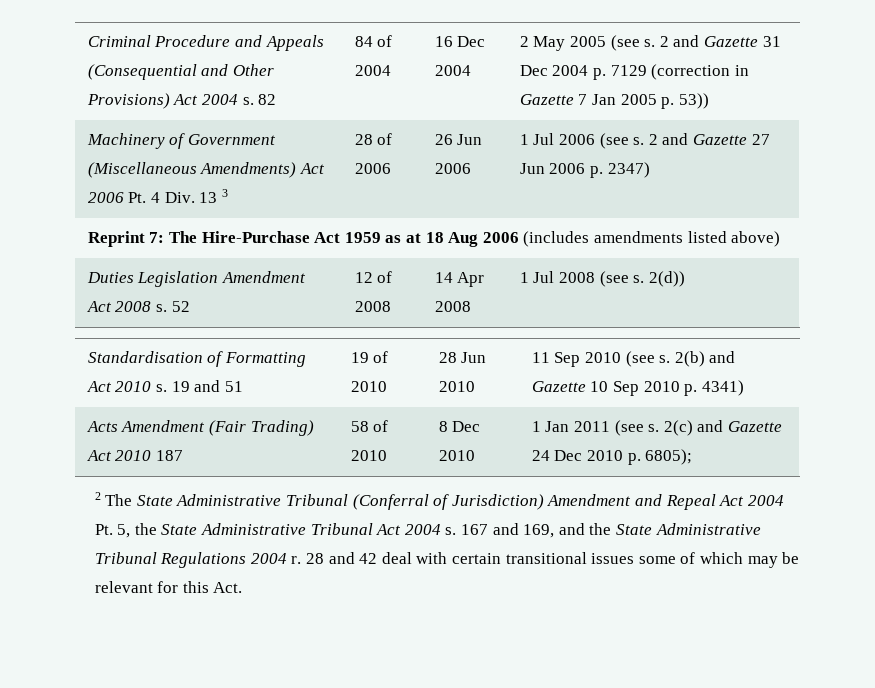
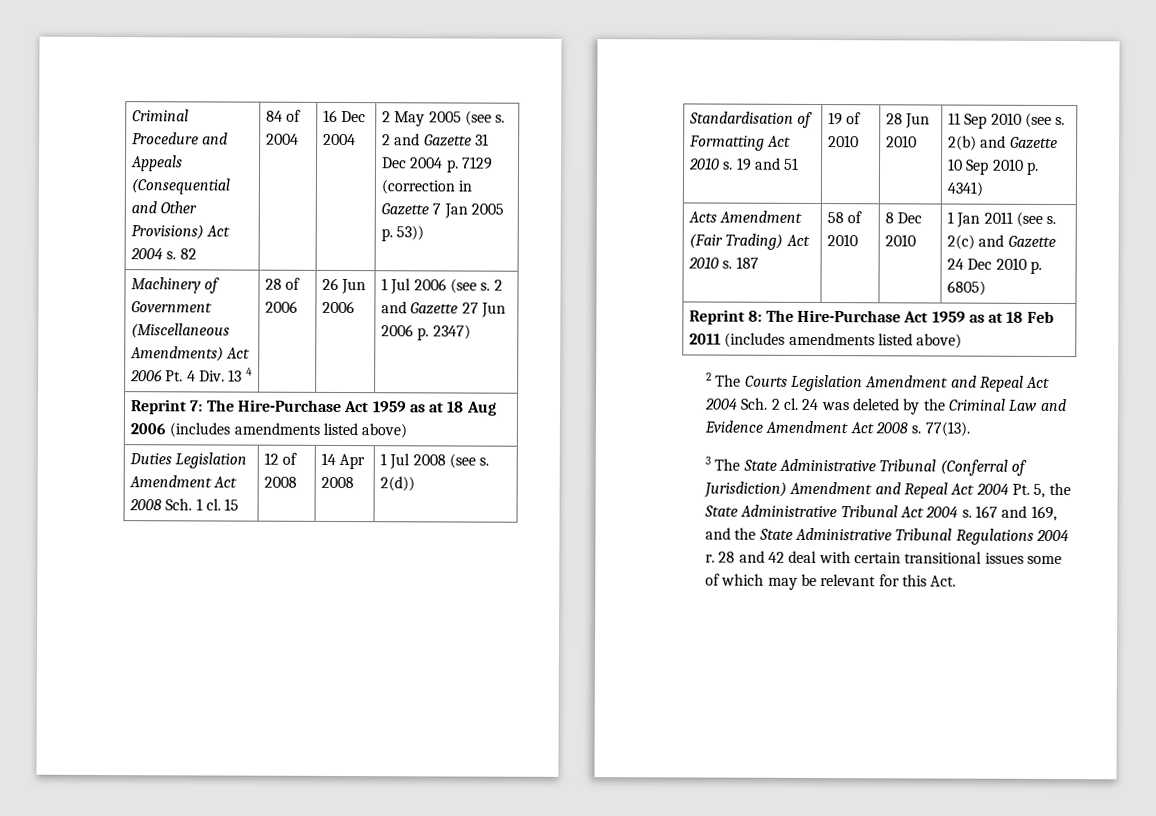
- Machinery of Government (Miscellaneous Amendments) Act 2006 Pt. 4 Div. 13 3 | 28 of 2006 | 26 Jun 2006 | 1 Jul 2006 (see s. 2 and Gazette 27 Jun 2006 p. 2347)
+ Machinery of Government (Miscellaneous Amendments) Act 2006 Pt. 4 Div. 13 4 | 28 of 2006 | 26 Jun 2006 | 1 Jul 2006 (see s. 2 and Gazette 27 Jun 2006 p. 2347)
- Duties Legislation Amendment Act 2008 s. 52 | 12 of 2008 | 14 Apr 2008 | 1 Jul 2008 (see s. 2(d))
+ Duties Legislation Amendment Act 2008 Sch. 1 cl. 15 | 12 of 2008 | 14 Apr 2008 | 1 Jul 2008 (see s. 2(d))
- Acts Amendment (Fair Trading) Act 2010 187 | 58 of 2010 | 8 Dec 2010 | 1 Jan 2011 (see s. 2(c) and Gazette 24 Dec 2010 p. 6805);
- 2 The State Administrative Tribunal (Conferral of Jurisdiction) Amendment and Repeal Act 2004 Pt. 5, the State Administrative Tribunal Act 2004 s.
+ Acts Amendment (Fair Trading) Act 2010 s. 187 | 58 of 2010 | 8 Dec 2010 | 1 Jan 2011 (see s. 2(c) and Gazette 24 Dec 2010 p. 6805)
+ Reprint 8: The Hire-Purchase Act 1959 as at 18 Feb 2011 (includes amendments listed above)
+ 2 The Courts Legislation Amendment and Repeal Act 2004 Sch. 2 cl. 24 was deleted by the Criminal Law and Evidence Amendment Act 2008 s. 77(13).
+ 3 The State Administrative Tribunal (Conferral of Jurisdiction) Amendment and Repeal Act 2004 Pt. 5, the State Administrative Tribunal Act 2004 s.

